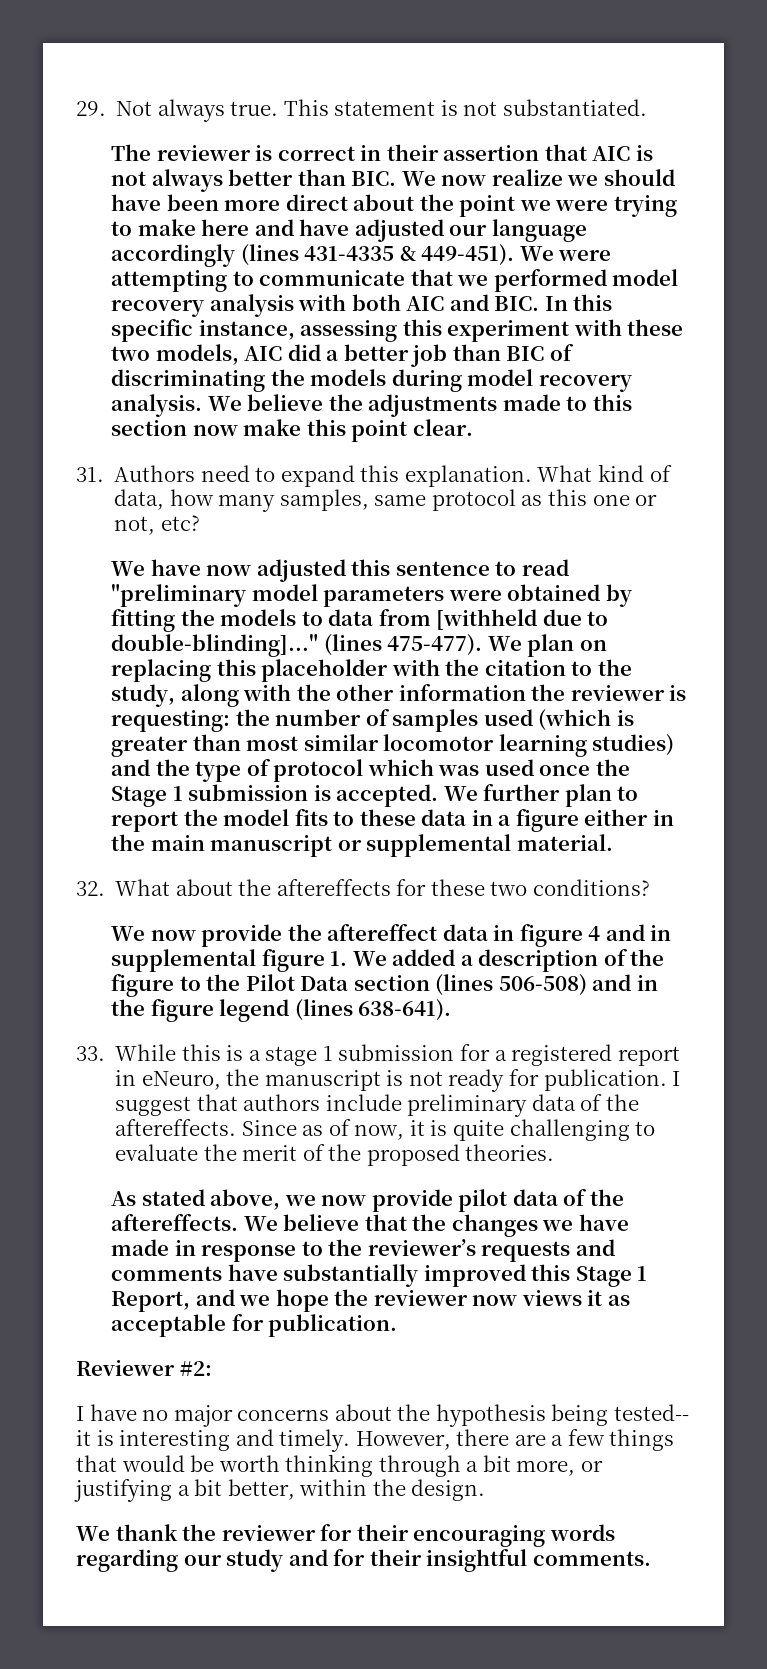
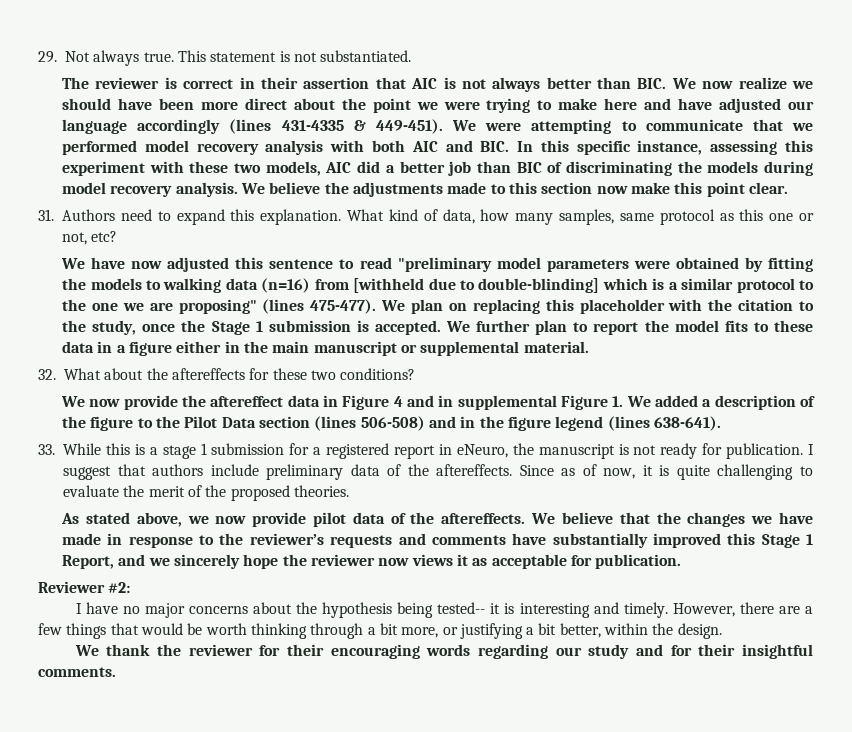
- We have now adjusted this sentence to read "preliminary model parameters were obtained by fitting the models to data from [withheld due to double-blinding]..." (lines 475-477).
+ We have now adjusted this sentence to read "preliminary model parameters were obtained by fitting the models to walking data (n=16) from [withheld due to double-blinding] which is a similar protocol to the one we are proposing" (lines 475-477).
- We plan on replacing this placeholder with the citation to the study, along with the other information the reviewer is requesting: the number of samples used (which is greater than most similar locomotor learning studies) and the type of protocol which was used once the Stage 1 submission is accepted.
+ We plan on replacing this placeholder with the citation to the study, once the Stage 1 submission is accepted.
- We now provide the aftereffect data in figure 4 and in supplemental figure 1. We added a description of the figure to the Pilot Data section (lines 506-508) and in the figure legend (lines 638-641).
+ We now provide the aftereffect data in Figure 4 and in supplemental Figure 1. We added a description of the figure to the Pilot Data section (lines 506-508) and in the figure legend (lines 638-641).
- We believe that the changes we have made in response to the reviewer’s requests and comments have substantially improved this Stage 1 Report, and we hope the reviewer now views it as acceptable for publication.
+ We believe that the changes we have made in response to the reviewer’s requests and comments have substantially improved this Stage 1 Report, and we sincerely hope the reviewer now views it as acceptable for publication.

